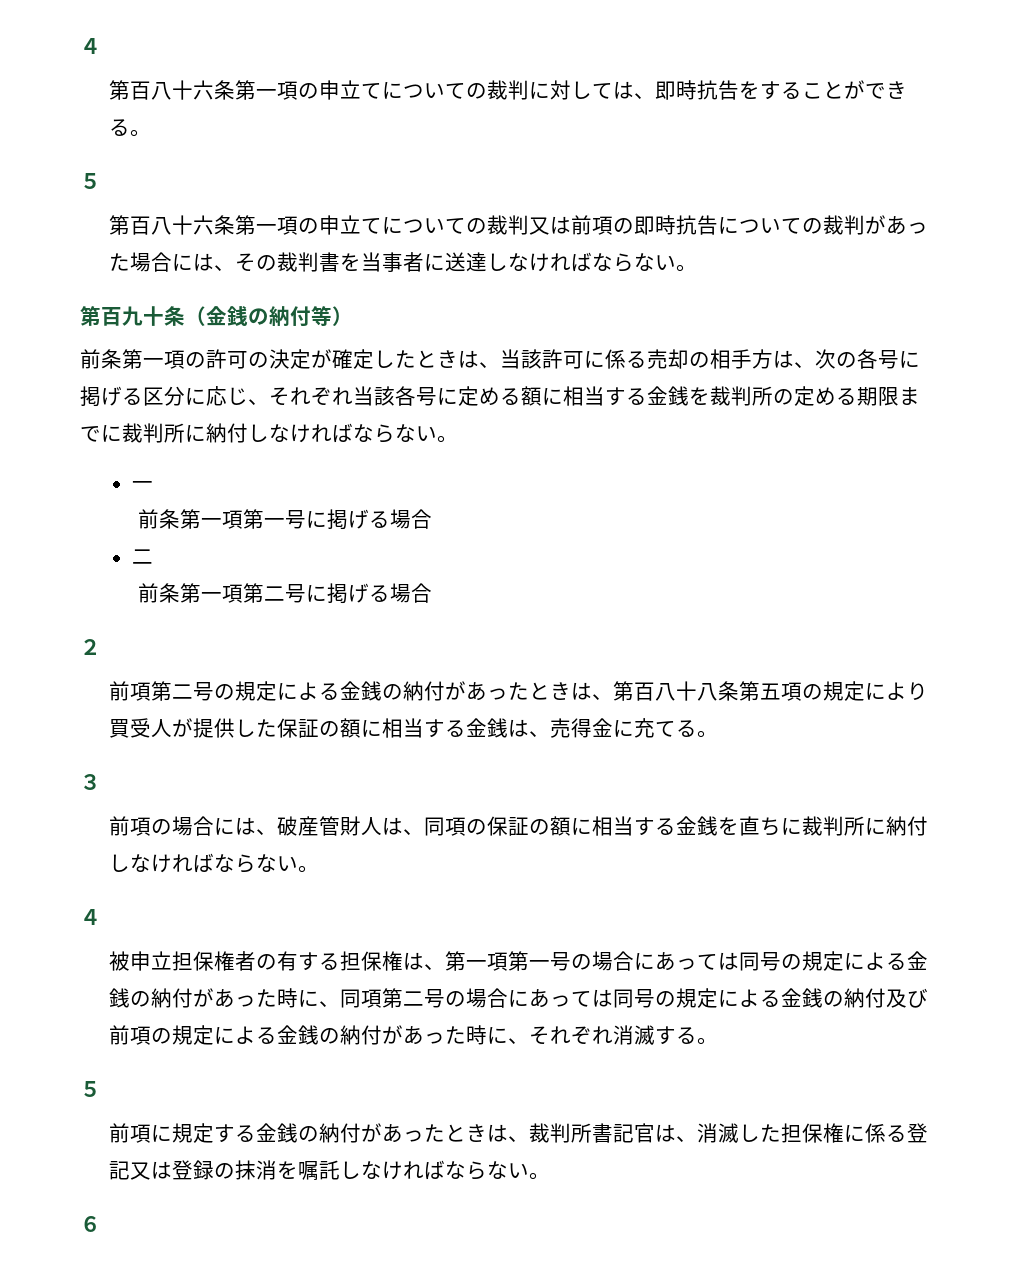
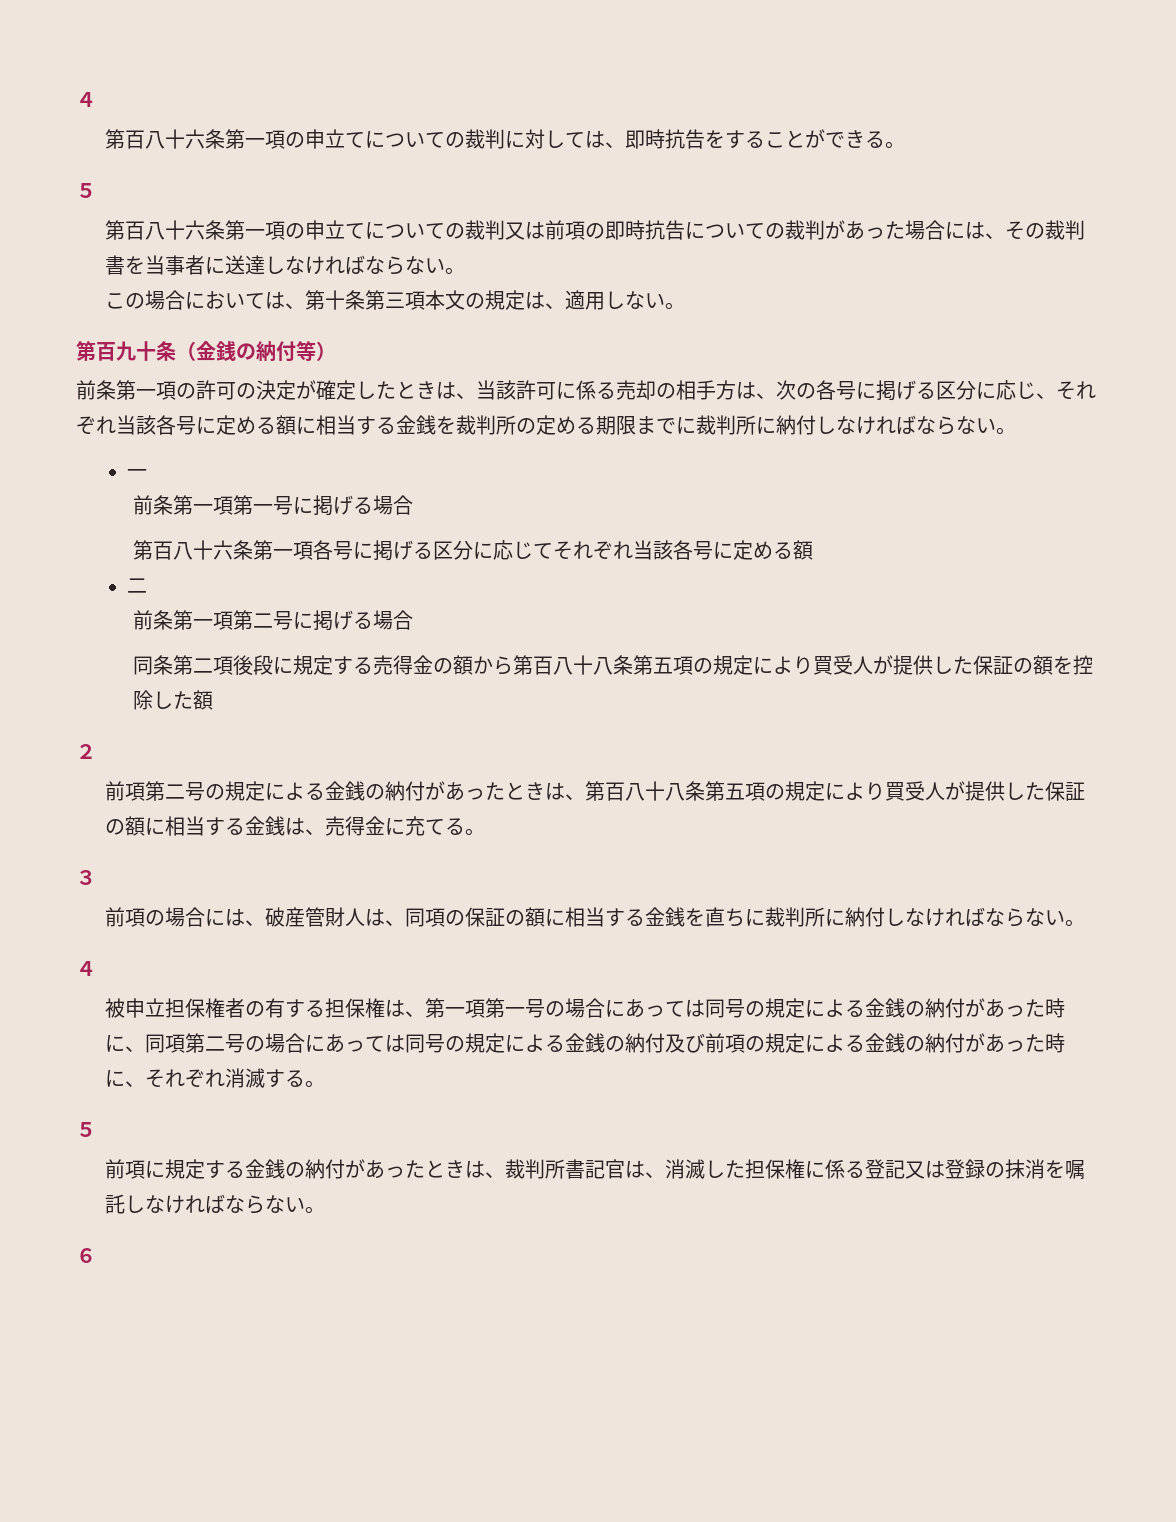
+ この場合においては、第十条第三項本文の規定は、適用しない。
+ 第百八十六条第一項各号に掲げる区分に応じてそれぞれ当該各号に定める額
+ 同条第二項後段に規定する売得金の額から第百八十八条第五項の規定により買受人が提供した保証の額を控除した額

